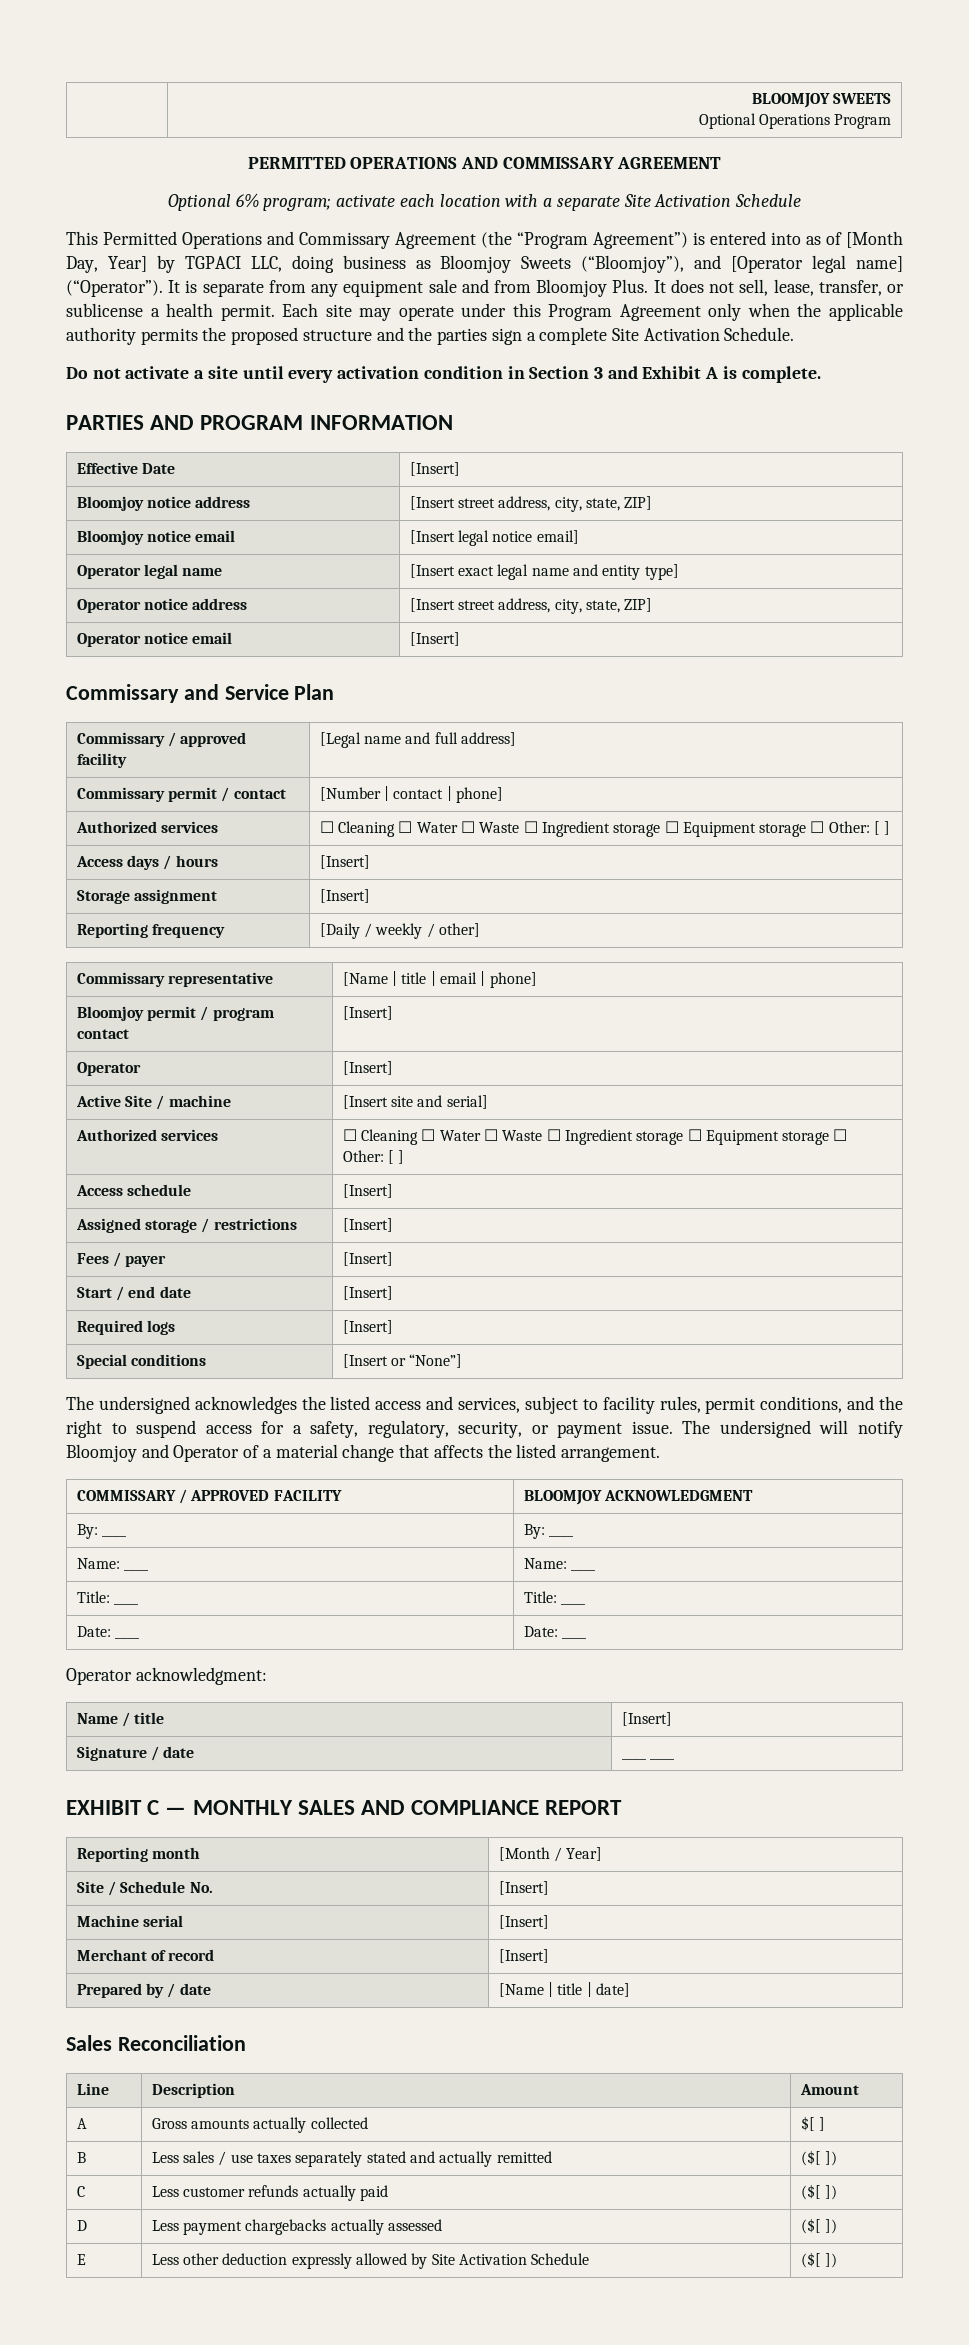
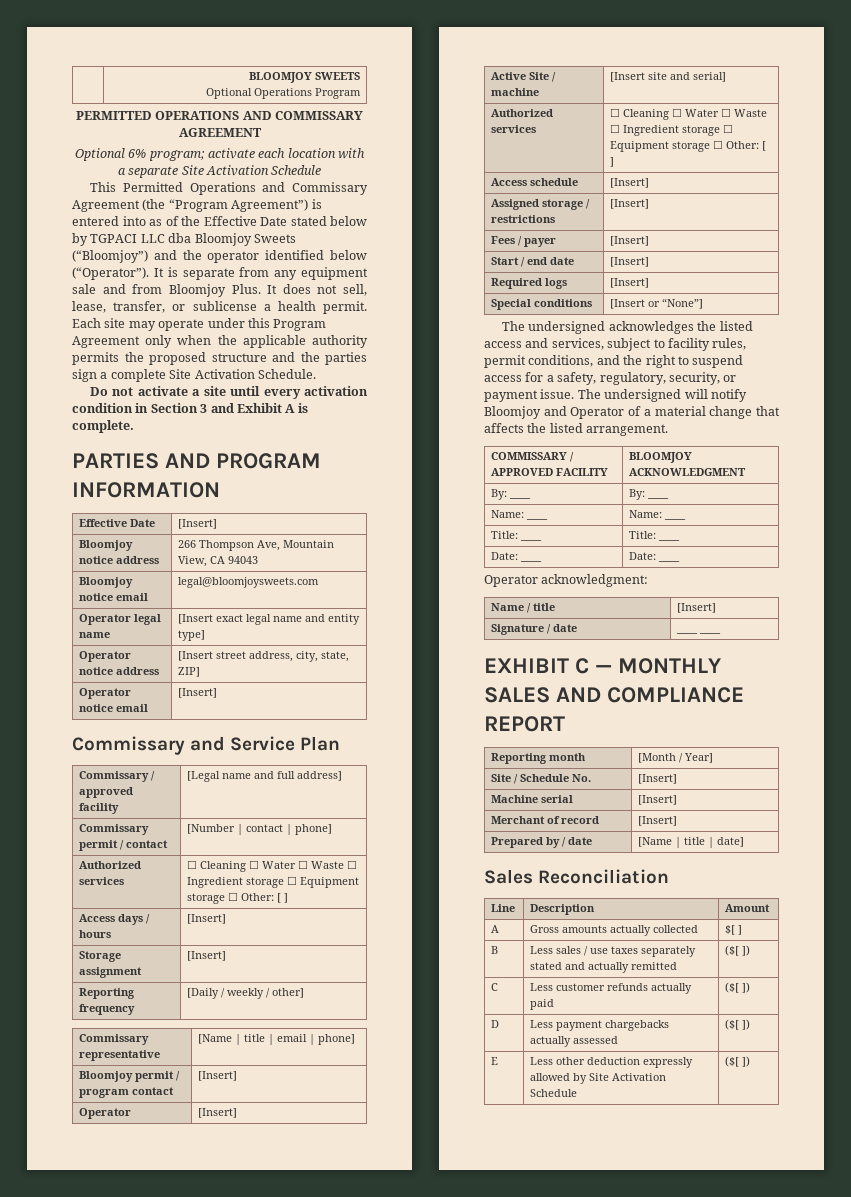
- This Permitted Operations and Commissary Agreement (the “Program Agreement”) is entered into as of [Month Day, Year] by TGPACI LLC, doing business as Bloomjoy Sweets (“Bloomjoy”), and [Operator legal name] (“Operator”).
+ This Permitted Operations and Commissary Agreement (the “Program Agreement”) is entered into as of the Effective Date stated below by TGPACI LLC dba Bloomjoy Sweets (“Bloomjoy”) and the operator identified below (“Operator”).
- Bloomjoy notice address | [Insert street address, city, state, ZIP]
+ Bloomjoy notice address | 266 Thompson Ave, Mountain View, CA 94043
- Bloomjoy notice email | [Insert legal notice email]
+ Bloomjoy notice email | legal@bloomjoysweets.com

